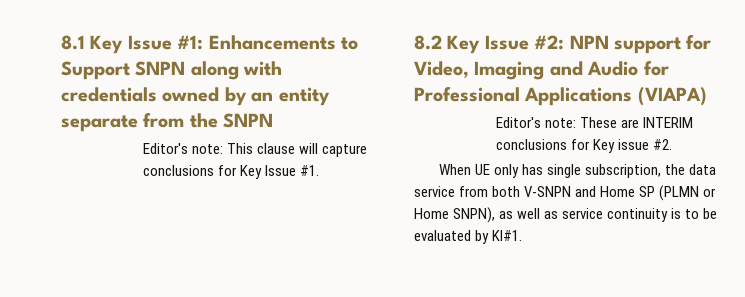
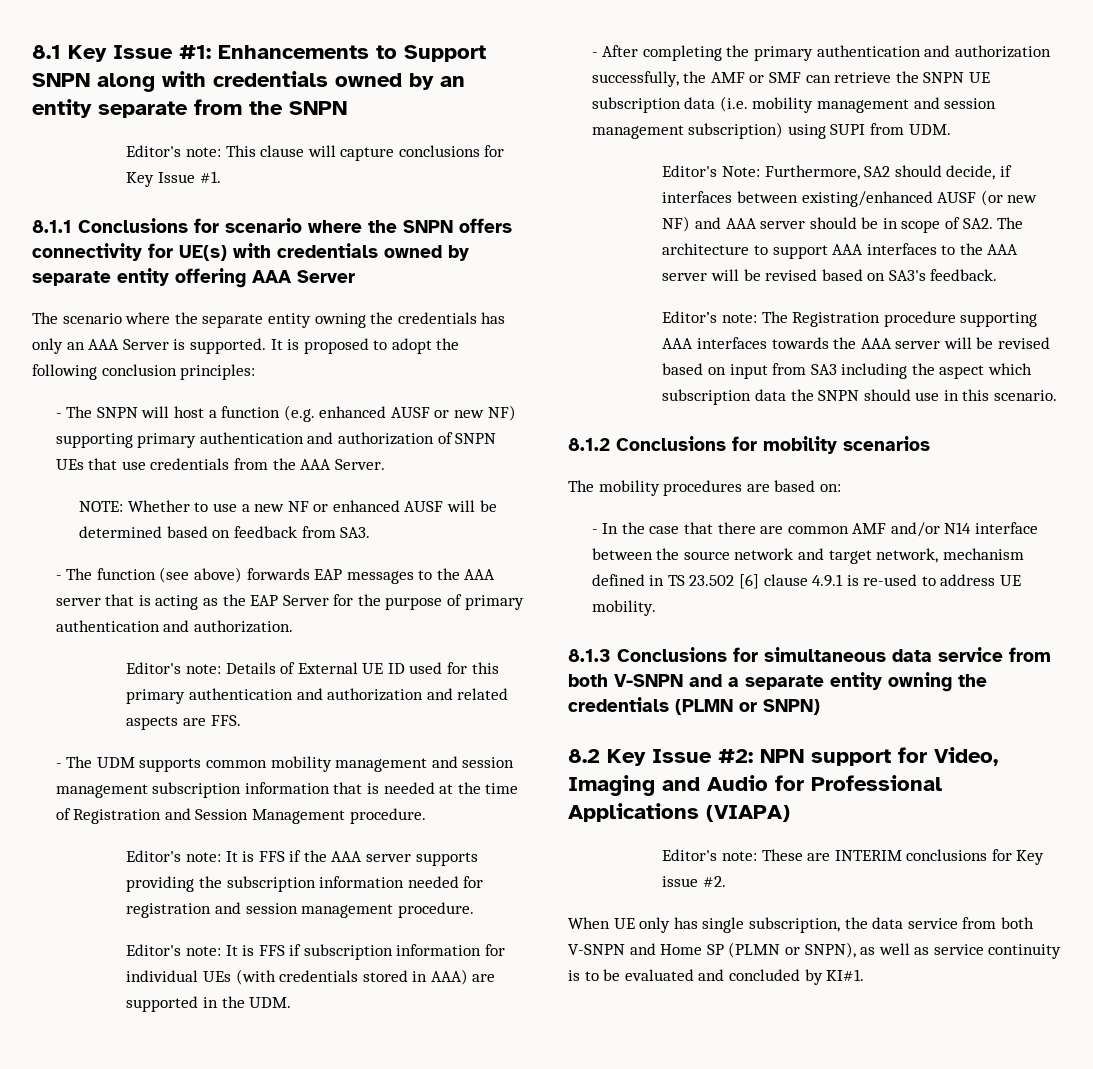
+ 8.1.1 Conclusions for scenario where the SNPN offers connectivity for UE(s) with credentials owned by separate entity offering AAA Server
+ The scenario where the separate entity owning the credentials has only an AAA Server is supported. It is proposed to adopt the following conclusion principles:
+ - The SNPN will host a function (e.g. enhanced AUSF or new NF) supporting primary authentication and authorization of SNPN UEs that use credentials from the AAA Server.
+ NOTE: Whether to use a new NF or enhanced AUSF will be determined based on feedback from SA3.
+ - The function (see above) forwards EAP messages to the AAA server that is acting as the EAP Server for the purpose of primary authentication and authorization.
+ Editor's note: Details of External UE ID used for this primary authentication and authorization and related aspects are FFS.
+ - The UDM supports common mobility management and session management subscription information that is needed at the time of Registration and Session Management procedure.
+ Editor's note: It is FFS if the AAA server supports providing the subscription information needed for registration and session management procedure.
+ Editor's note: It is FFS if subscription information for individual UEs (with credentials stored in AAA) are supported in the UDM.
+ - After completing the primary authentication and authorization successfully, the AMF or SMF can retrieve the SNPN UE subscription data (i.e. mobility management and session management subscription) using SUPI from UDM.
+ Editor's Note: Furthermore, SA2 should decide, if interfaces between existing/enhanced AUSF (or new NF) and AAA server should be in scope of SA2. The architecture to support AAA interfaces to the AAA server will be revised based on SA3's feedback.
+ Editor’s note: The Registration procedure supporting AAA interfaces towards the AAA server will be revised based on input from SA3 including the aspect which subscription data the SNPN should use in this scenario.
+ 8.1.2 Conclusions for mobility scenarios
+ The mobility procedures are based on:
+ - In the case that there are common AMF and/or N14 interface between the source network and target network, mechanism defined in TS 23.502 [6] clause 4.9.1 is re-used to address UE mobility.
+ 8.1.3 Conclusions for simultaneous data service from both V-SNPN and a separate entity owning the credentials (PLMN or SNPN)
- When UE only has single subscription, the data service from both V-SNPN and Home SP (PLMN or Home SNPN), as well as service continuity is to be evaluated by KI#1.
+ When UE only has single subscription, the data service from both V-SNPN and Home SP (PLMN or SNPN), as well as service continuity is to be evaluated and concluded by KI#1.

